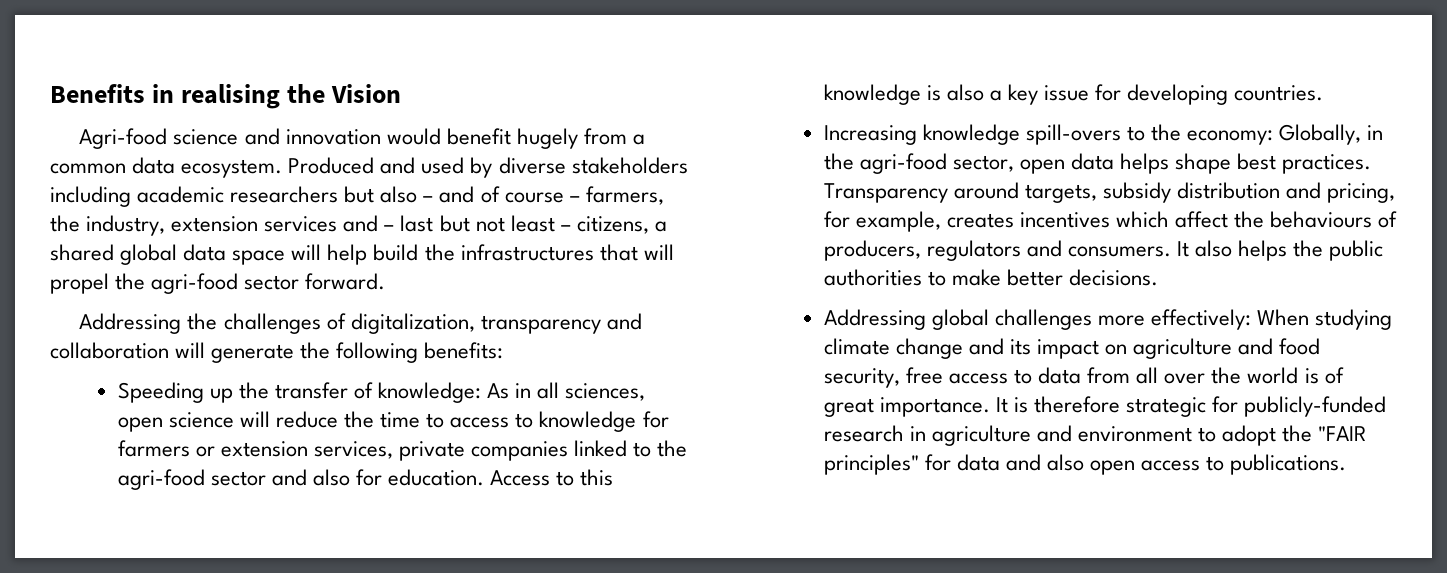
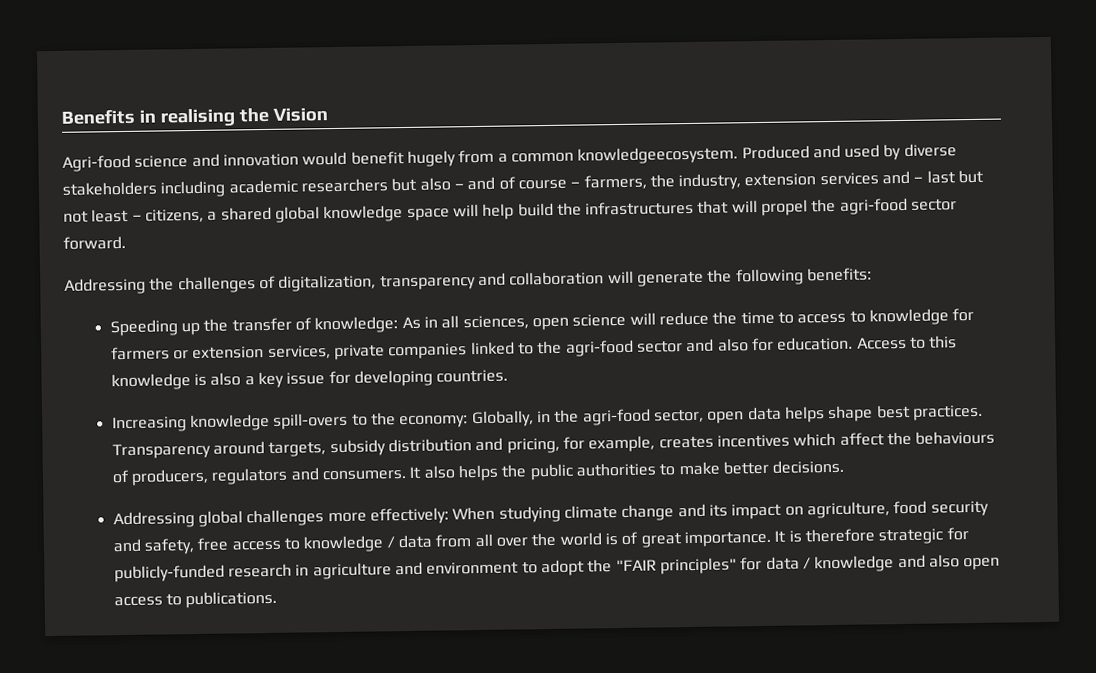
- Agri-food science and innovation would benefit hugely from a common data ecosystem.
+ Agri-food science and innovation would benefit hugely from a common knowledgeecosystem.
- Produced and used by diverse stakeholders including academic researchers but also – and of course – farmers, the industry, extension services and – last but not least – citizens, a shared global data space will help build the infrastructures that will propel the agri-food sector forward.
+ Produced and used by diverse stakeholders including academic researchers but also – and of course – farmers, the industry, extension services and – last but not least – citizens, a shared global knowledge space will help build the infrastructures that will propel the agri-food sector forward.
- Addressing global challenges more effectively: When studying climate change and its impact on agriculture and food security, free access to data from all over the world is of great importance.
+ Addressing global challenges more effectively: When studying climate change and its impact on agriculture, food security and safety, free access to knowledge / data from all over the world is of great importance.
- It is therefore strategic for publicly-funded research in agriculture and environment to adopt the "FAIR principles" for data and also open access to publications.
+ It is therefore strategic for publicly-funded research in agriculture and environment to adopt the "FAIR principles" for data / knowledge and also open access to publications.

